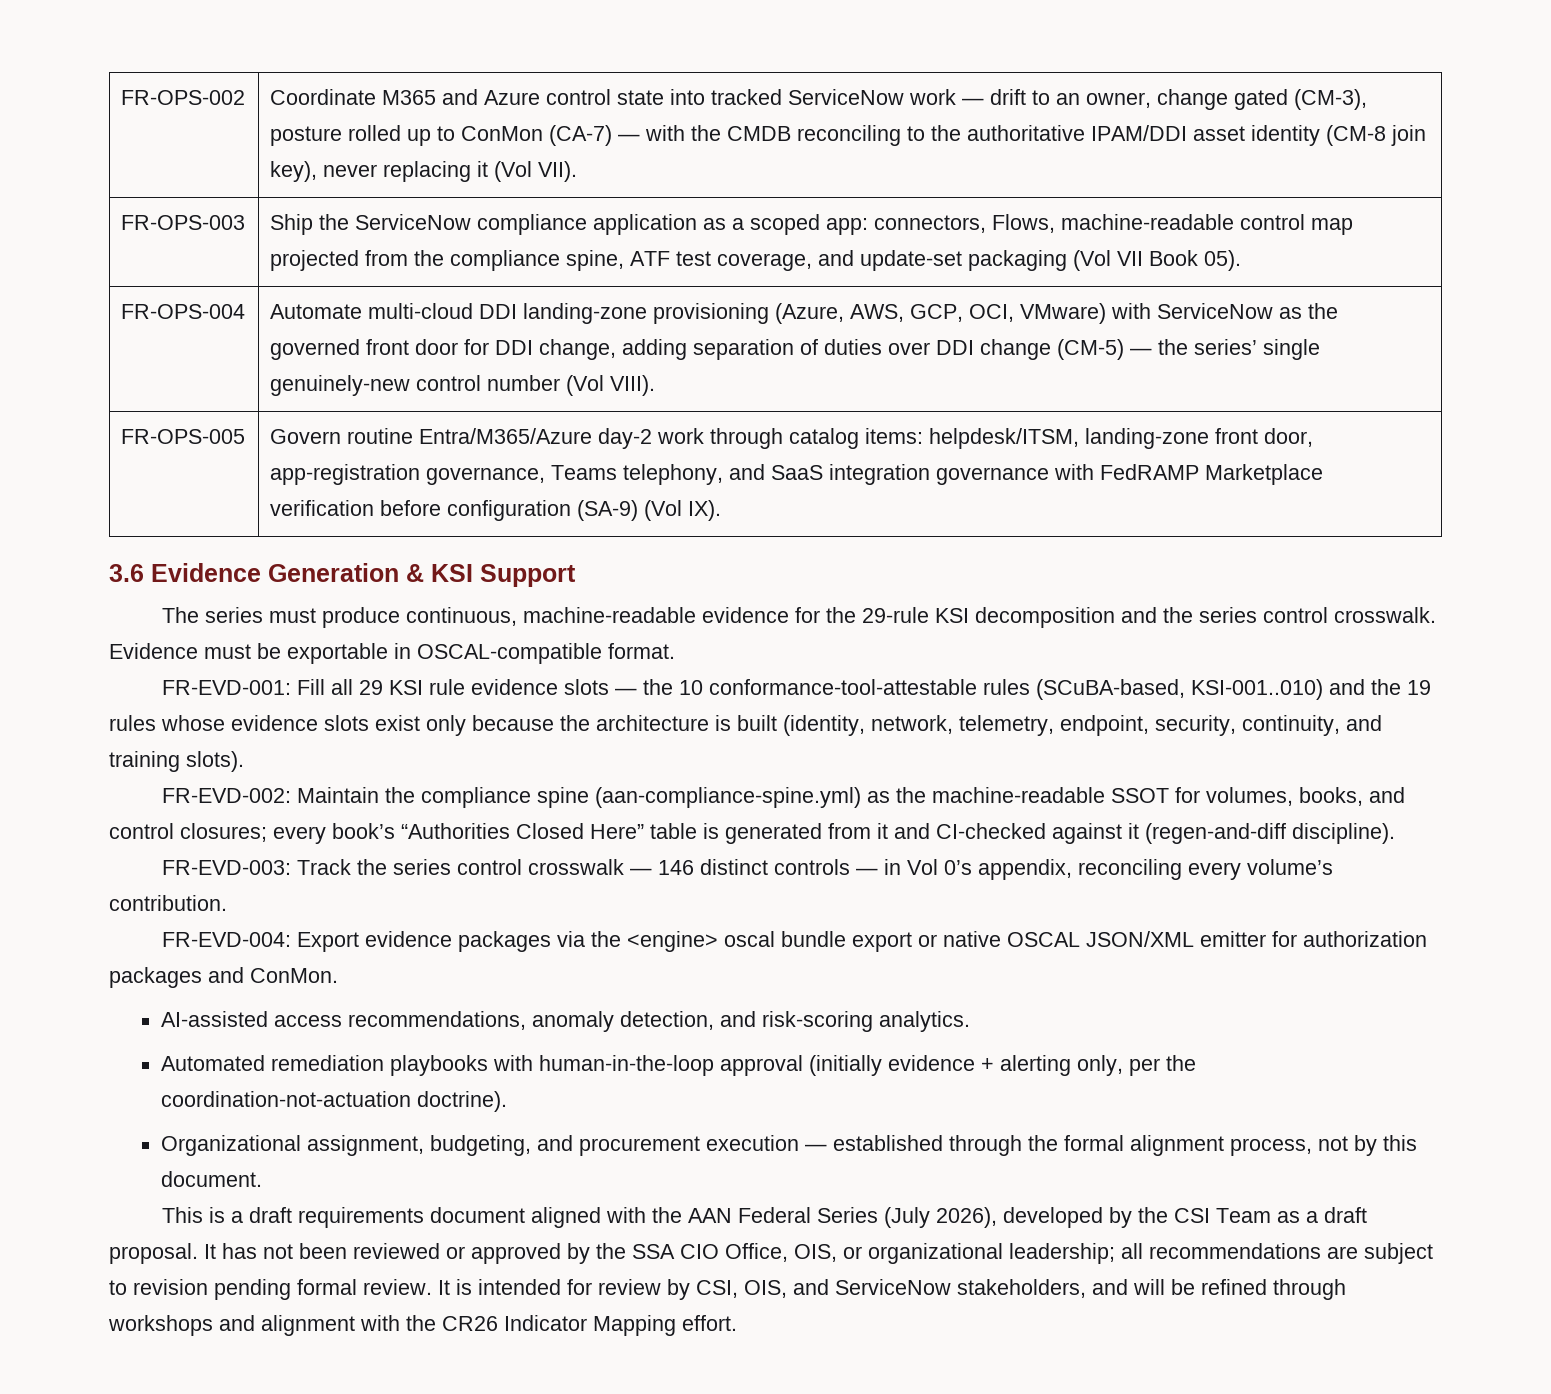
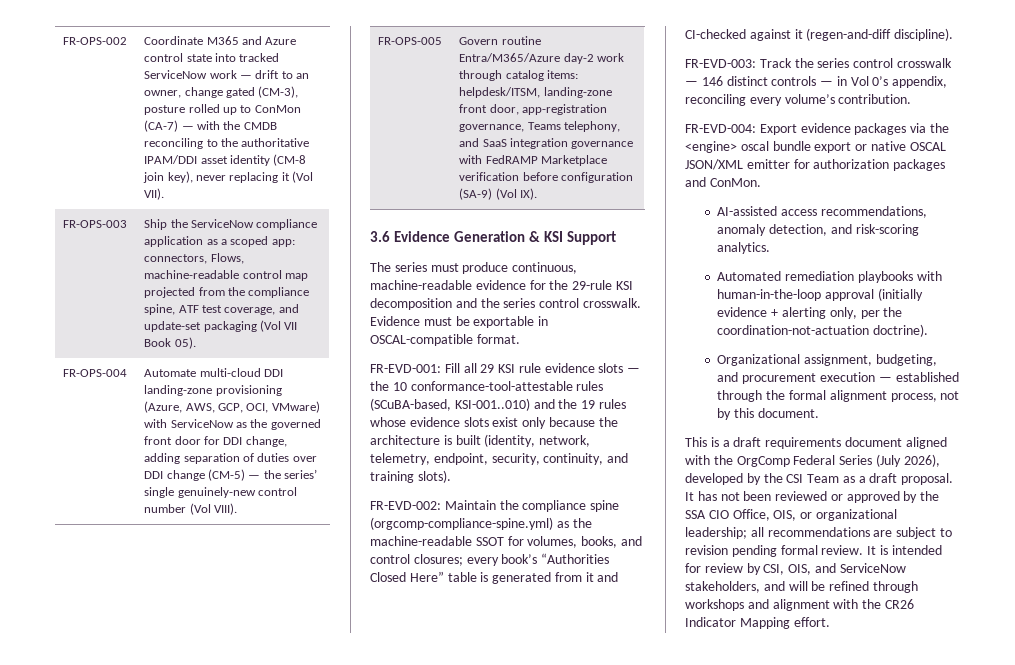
- FR-EVD-002: Maintain the compliance spine (aan-compliance-spine.yml) as the machine-readable SSOT for volumes, books, and control closures; every book’s “Authorities Closed Here” table is generated from it and CI-checked against it (regen-and-diff discipline).
+ FR-EVD-002: Maintain the compliance spine (orgcomp-compliance-spine.yml) as the machine-readable SSOT for volumes, books, and control closures; every book’s “Authorities Closed Here” table is generated from it and CI-checked against it (regen-and-diff discipline).
- This is a draft requirements document aligned with the AAN Federal Series (July 2026), developed by the CSI Team as a draft proposal.
+ This is a draft requirements document aligned with the OrgComp Federal Series (July 2026), developed by the CSI Team as a draft proposal.

